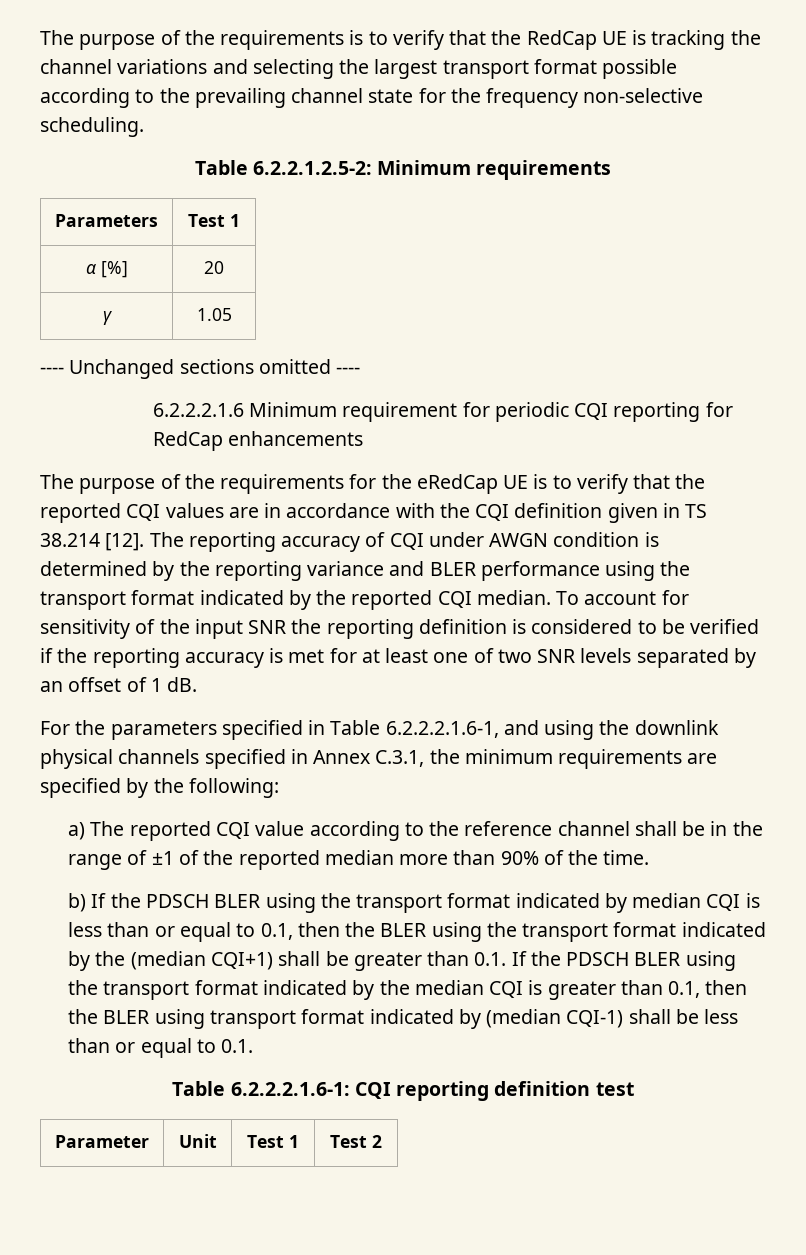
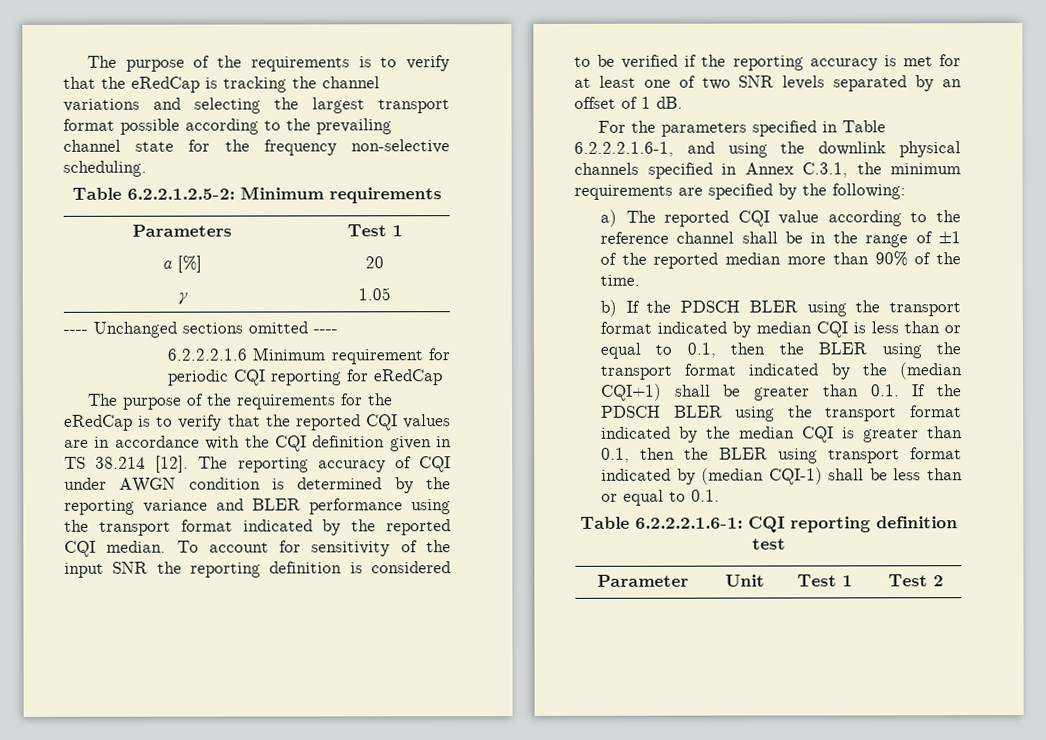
- The purpose of the requirements is to verify that the RedCap UE is tracking the channel variations and selecting the largest transport format possible according to the prevailing channel state for the frequency non-selective scheduling.
+ The purpose of the requirements is to verify that the eRedCap is tracking the channel variations and selecting the largest transport format possible according to the prevailing channel state for the frequency non-selective scheduling.
- 6.2.2.2.1.6 Minimum requirement for periodic CQI reporting for RedCap enhancements
+ 6.2.2.2.1.6 Minimum requirement for periodic CQI reporting for eRedCap
- The purpose of the requirements for the eRedCap UE is to verify that the reported CQI values are in accordance with the CQI definition given in TS 38.214 [12].
+ The purpose of the requirements for the eRedCap is to verify that the reported CQI values are in accordance with the CQI definition given in TS 38.214 [12].

